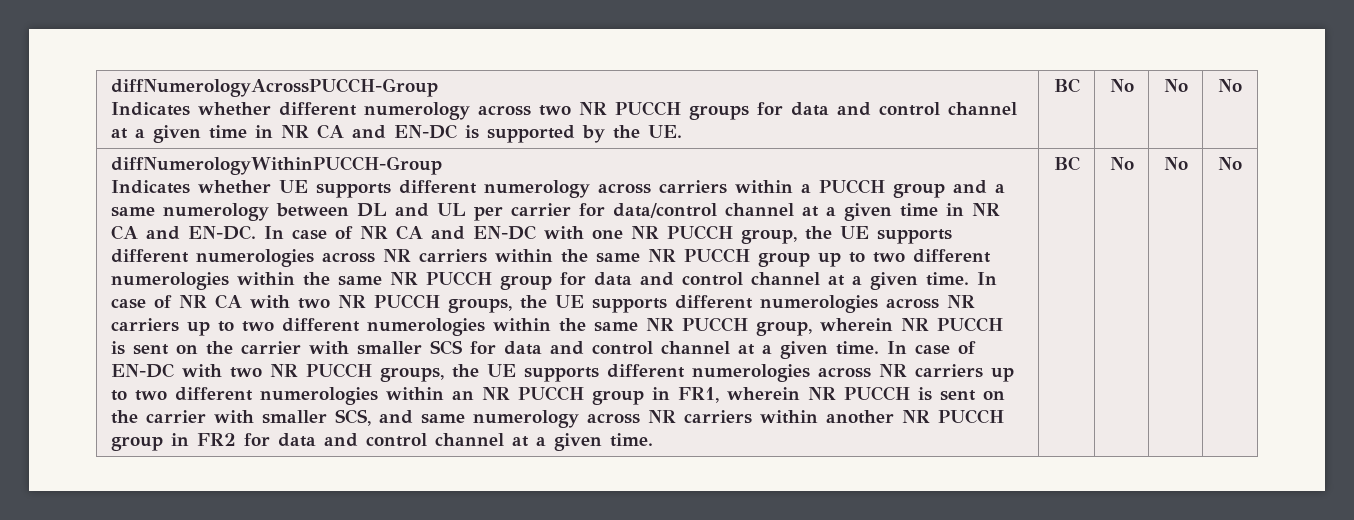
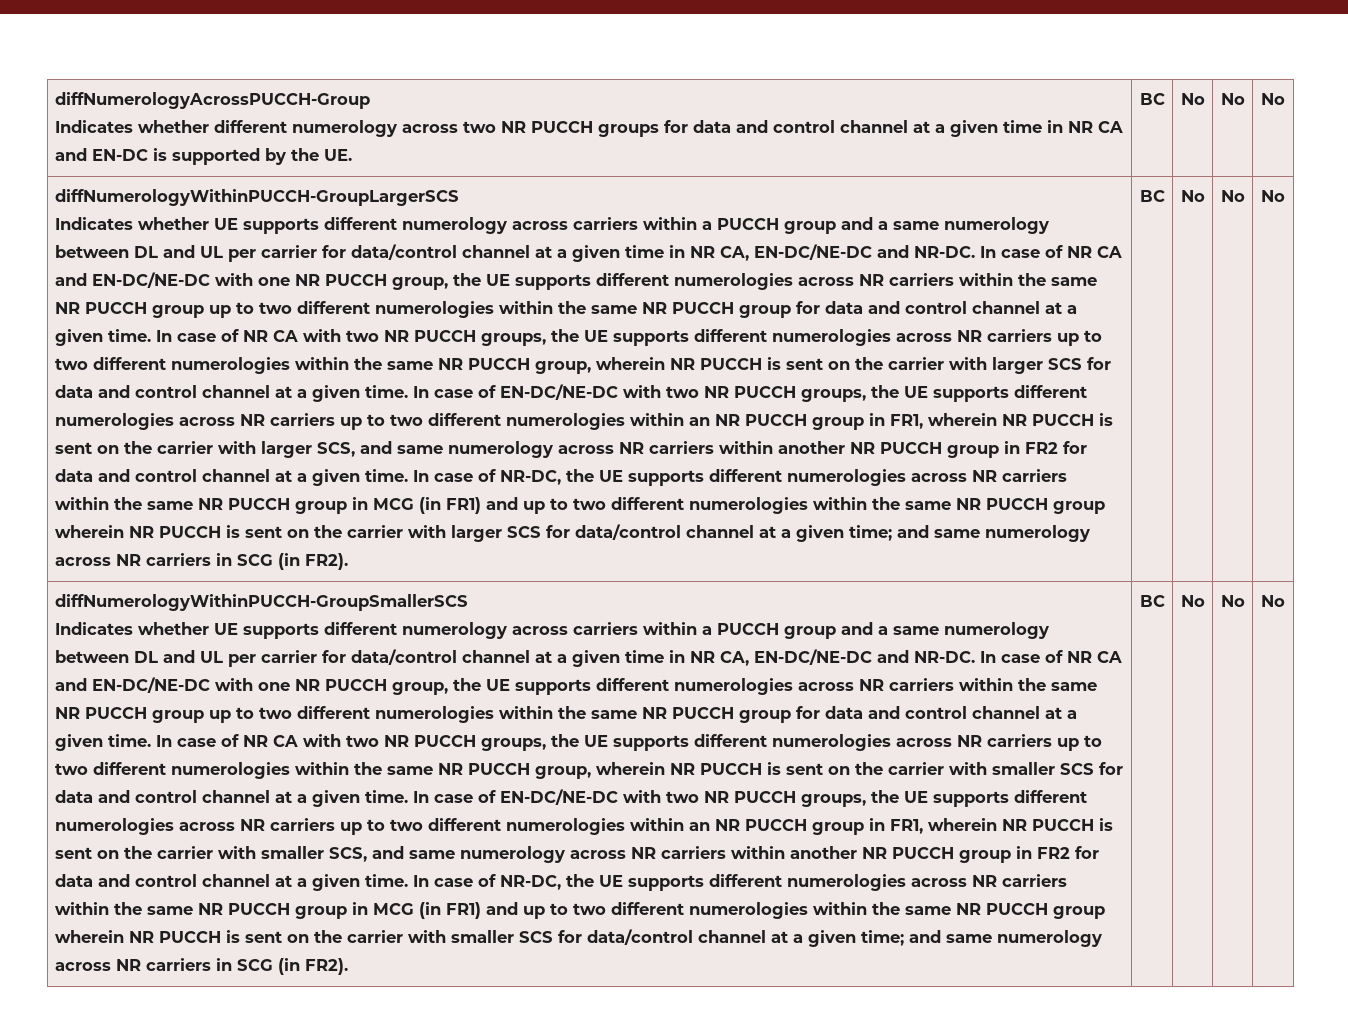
- diffNumerologyWithinPUCCH-Group
+ diffNumerologyWithinPUCCH-GroupLargerSCS
- Indicates whether UE supports different numerology across carriers within a PUCCH group and a same numerology between DL and UL per carrier for data/control channel at a given time in NR CA and EN-DC. In case of NR CA and EN-DC with one NR PUCCH group, the UE supports different numerologies across NR carriers within the same NR PUCCH group up to two different numerologies within the same NR PUCCH group for data and control channel at a given time.
+ Indicates whether UE supports different numerology across carriers within a PUCCH group and a same numerology between DL and UL per carrier for data/control channel at a given time in NR CA, EN-DC/NE-DC and NR-DC. In case of NR CA and EN-DC/NE-DC with one NR PUCCH group, the UE supports different numerologies across NR carriers within the same NR PUCCH group up to two different numerologies within the same NR PUCCH group for data and control channel at a given time. In case of NR CA with two NR PUCCH groups, the UE supports different numerologies across NR carriers up to two different numerologies within the same NR PUCCH group, wherein NR PUCCH is sent on the carrier with larger SCS for data and control channel at a given time. In case of EN-DC/NE-DC with two NR PUCCH groups, the UE supports different numerologies across NR carriers up to two different numerologies within an NR PUCCH group in FR1, wherein NR PUCCH is sent on the carrier with larger SCS, and same numerology across NR carriers within another NR PUCCH group in FR2 for data and control channel at a given time. In case of NR-DC, the UE supports different numerologies across NR carriers within the same NR PUCCH group in MCG (in FR1) and up to two different numerologies within the same NR PUCCH group wherein NR PUCCH is sent on the carrier with larger SCS for data/control channel at a given time; and same numerology across NR carriers in SCG (in FR2). | BC | No | No | No
+ diffNumerologyWithinPUCCH-GroupSmallerSCS
+ Indicates whether UE supports different numerology across carriers within a PUCCH group and a same numerology between DL and UL per carrier for data/control channel at a given time in NR CA, EN-DC/NE-DC and NR-DC. In case of NR CA and EN-DC/NE-DC with one NR PUCCH group, the UE supports different numerologies across NR carriers within the same NR PUCCH group up to two different numerologies within the same NR PUCCH group for data and control channel at a given time.
- In case of EN-DC with two NR PUCCH groups, the UE supports different numerologies across NR carriers up to two different numerologies within an NR PUCCH group in FR1, wherein NR PUCCH is sent on the carrier with smaller SCS, and same numerology across NR carriers within another NR PUCCH group in FR2 for data and control channel at a given time.
+ In case of EN-DC/NE-DC with two NR PUCCH groups, the UE supports different numerologies across NR carriers up to two different numerologies within an NR PUCCH group in FR1, wherein NR PUCCH is sent on the carrier with smaller SCS, and same numerology across NR carriers within another NR PUCCH group in FR2 for data and control channel at a given time. In case of NR-DC, the UE supports different numerologies across NR carriers within the same NR PUCCH group in MCG (in FR1) and up to two different numerologies within the same NR PUCCH group wherein NR PUCCH is sent on the carrier with smaller SCS for data/control channel at a given time; and same numerology across NR carriers in SCG (in FR2).

